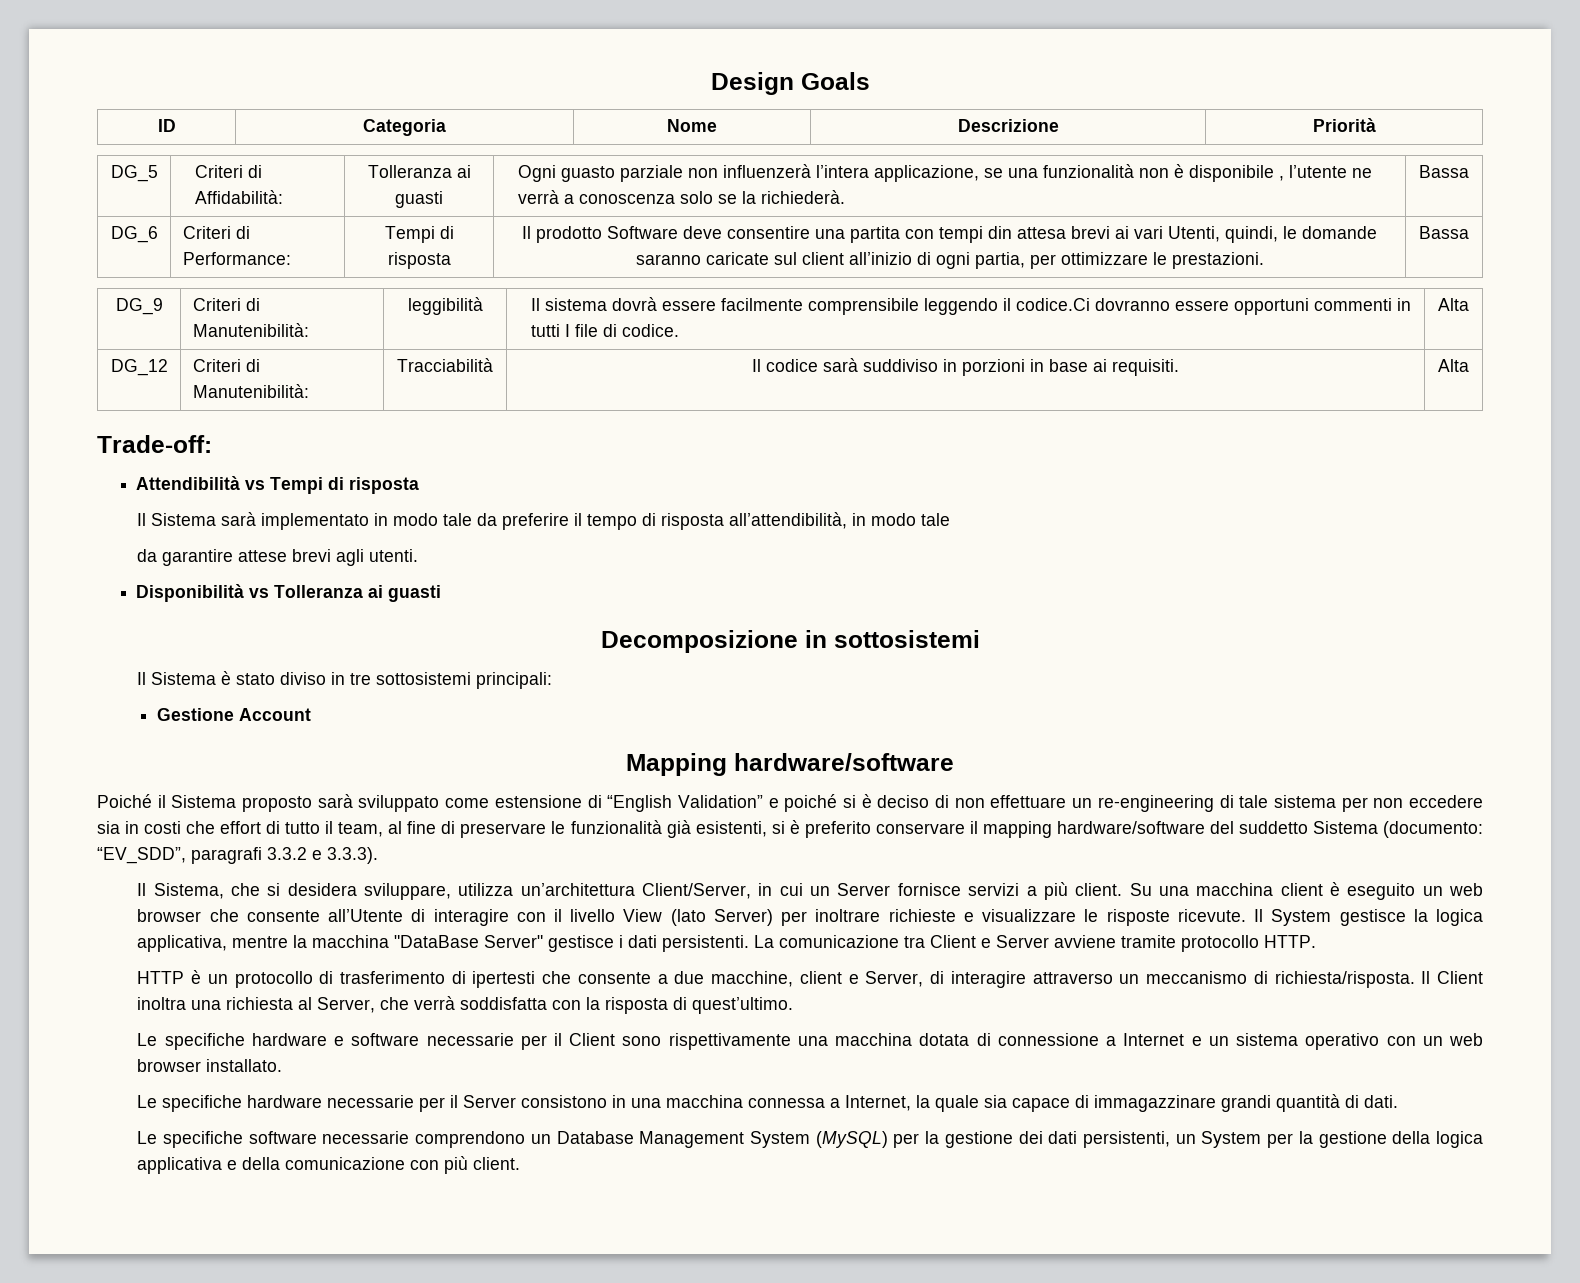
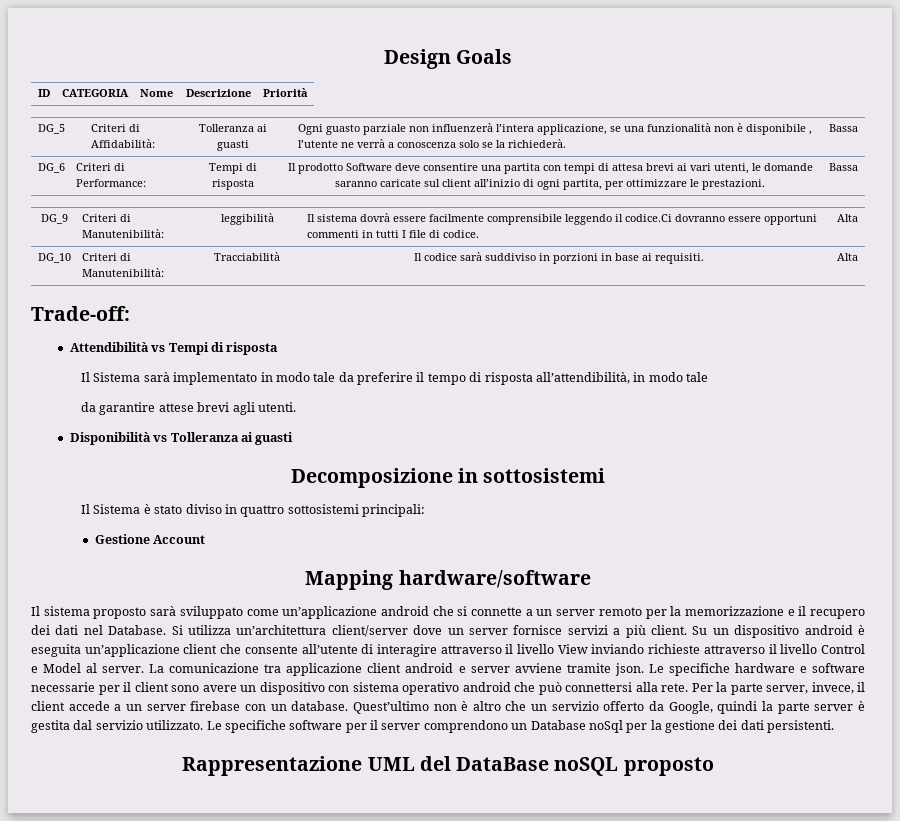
- ID | Categoria | Nome | Descrizione | Priorità
+ ID | CATEGORIA | Nome | Descrizione | Priorità
- DG_6 | Criteri di Performance: | Tempi di risposta | Il prodotto Software deve consentire una partita con tempi din attesa brevi ai vari Utenti, quindi, le domande saranno caricate sul client all’inizio di ogni partia, per ottimizzare le prestazioni. | Bassa
+ DG_6 | Criteri di Performance: | Tempi di risposta | Il prodotto Software deve consentire una partita con tempi di attesa brevi ai vari utenti, le domande saranno caricate sul client all’inizio di ogni partita, per ottimizzare le prestazioni. | Bassa
- DG_12 | Criteri di Manutenibilità: | Tracciabilità | Il codice sarà suddiviso in porzioni in base ai requisiti. | Alta
+ DG_10 | Criteri di Manutenibilità: | Tracciabilità | Il codice sarà suddiviso in porzioni in base ai requisiti. | Alta
- Il Sistema è stato diviso in tre sottosistemi principali:
+ Il Sistema è stato diviso in quattro sottosistemi principali:
- Poiché il Sistema proposto sarà sviluppato come estensione di “English Validation” e poiché si è deciso di non effettuare un re-engineering di tale sistema per non eccedere sia in costi che effort di tutto il team, al fine di preservare le funzionalità già esistenti, si è preferito conservare il mapping hardware/software del suddetto Sistema (documento: “EV_SDD”, paragrafi 3.3.2 e 3.3.3).
- Il Sistema, che si desidera sviluppare, utilizza un’architettura Client/Server, in cui un Server fornisce servizi a più client.
+ Il sistema proposto sarà sviluppato come un’applicazione android che si connette a un server remoto per la memorizzazione e il recupero dei dati nel Database. Si utilizza un’architettura client/server dove un server fornisce servizi a più client.
- Su una macchina client è eseguito un web browser che consente all’Utente di interagire con il livello View (lato Server) per inoltrare richieste e visualizzare le risposte ricevute. Il System gestisce la logica applicativa, mentre la macchina "DataBase Server" gestisce i dati persistenti. La comunicazione tra Client e Server avviene tramite protocollo HTTP.
- HTTP è un protocollo di trasferimento di ipertesti che consente a due macchine, client e Server, di interagire attraverso un meccanismo di richiesta/risposta. Il Client inoltra una richiesta al Server, che verrà soddisfatta con la risposta di quest’ultimo.
- Le specifiche hardware e software necessarie per il Client sono rispettivamente una macchina dotata di connessione a Internet e un sistema operativo con un web browser installato.
- Le specifiche hardware necessarie per il Server consistono in una macchina connessa a Internet, la quale sia capace di immagazzinare grandi quantità di dati.
- Le specifiche software necessarie comprendono un Database Management System (MySQL) per la gestione dei dati persistenti, un System per la gestione della logica applicativa e della comunicazione con più client.
+ Su un dispositivo android è eseguita un’applicazione client che consente all’utente di interagire attraverso il livello View inviando richieste attraverso il livello Control e Model al server. La comunicazione tra applicazione client android e server avviene tramite json. Le specifiche hardware e software necessarie per il client sono avere un dispositivo con sistema operativo android che può connettersi alla rete. Per la parte server, invece, il client accede a un server firebase con un database. Quest’ultimo non è altro che un servizio offerto da Google, quindi la parte server è gestita dal servizio utilizzato. Le specifiche software per il server comprendono un Database noSql per la gestione dei dati persistenti.
+ Rappresentazione UML del DataBase noSQL proposto

